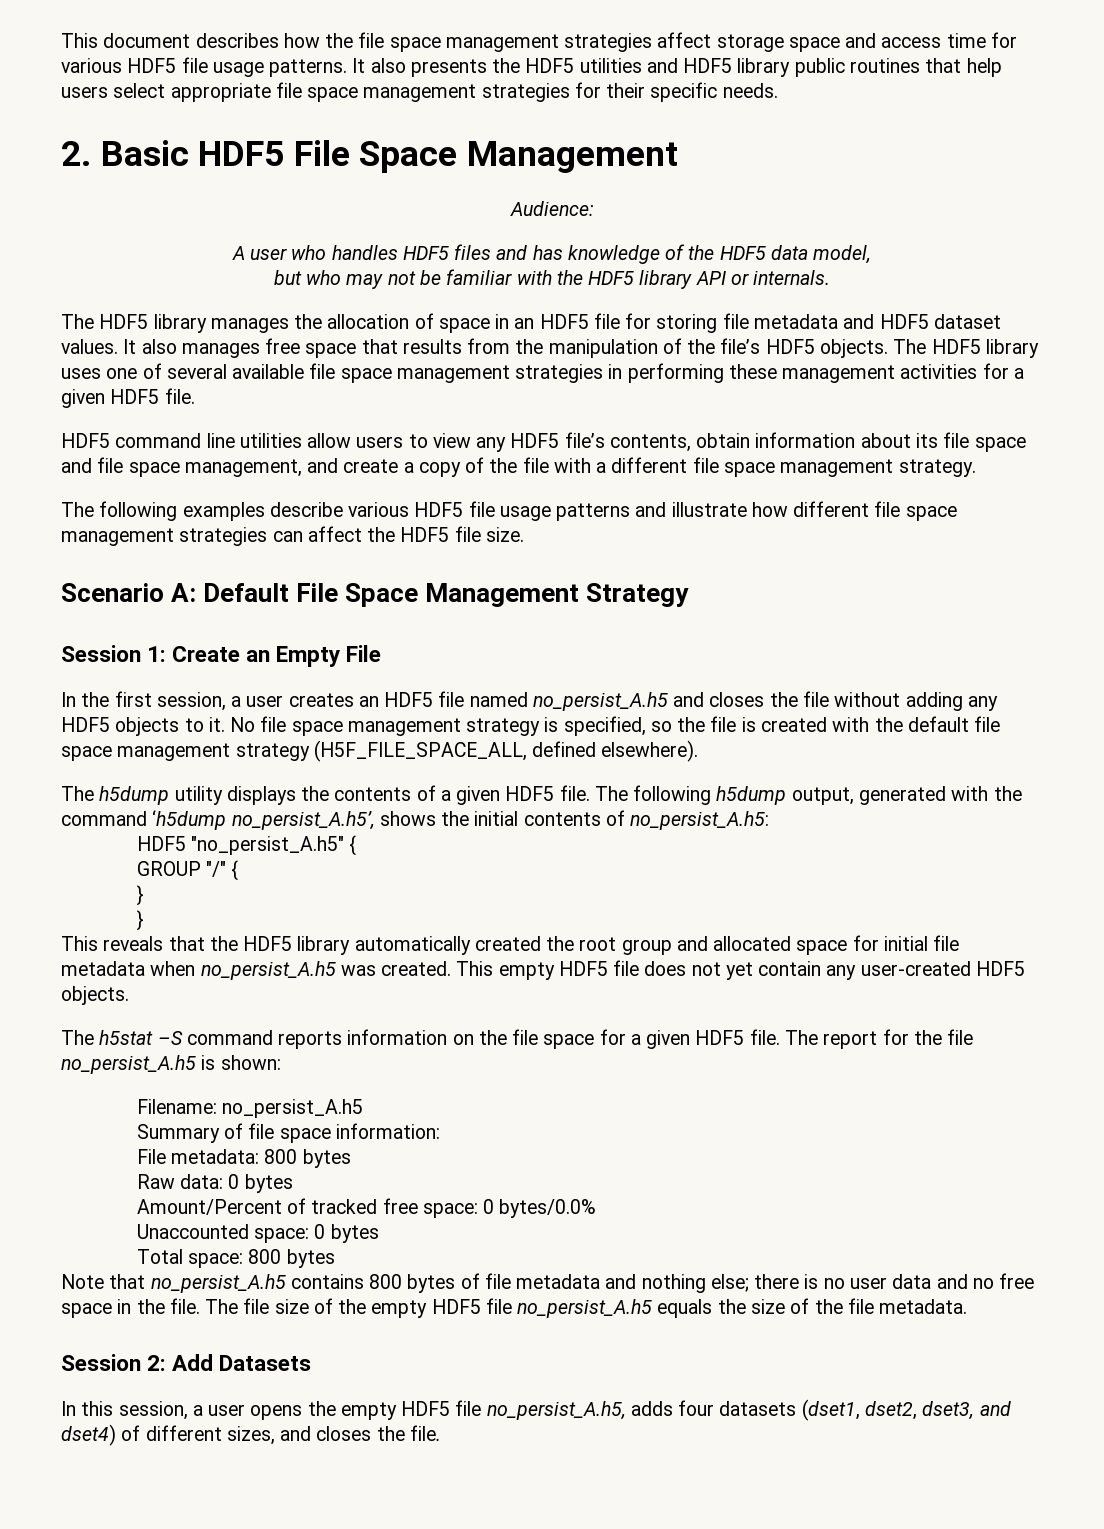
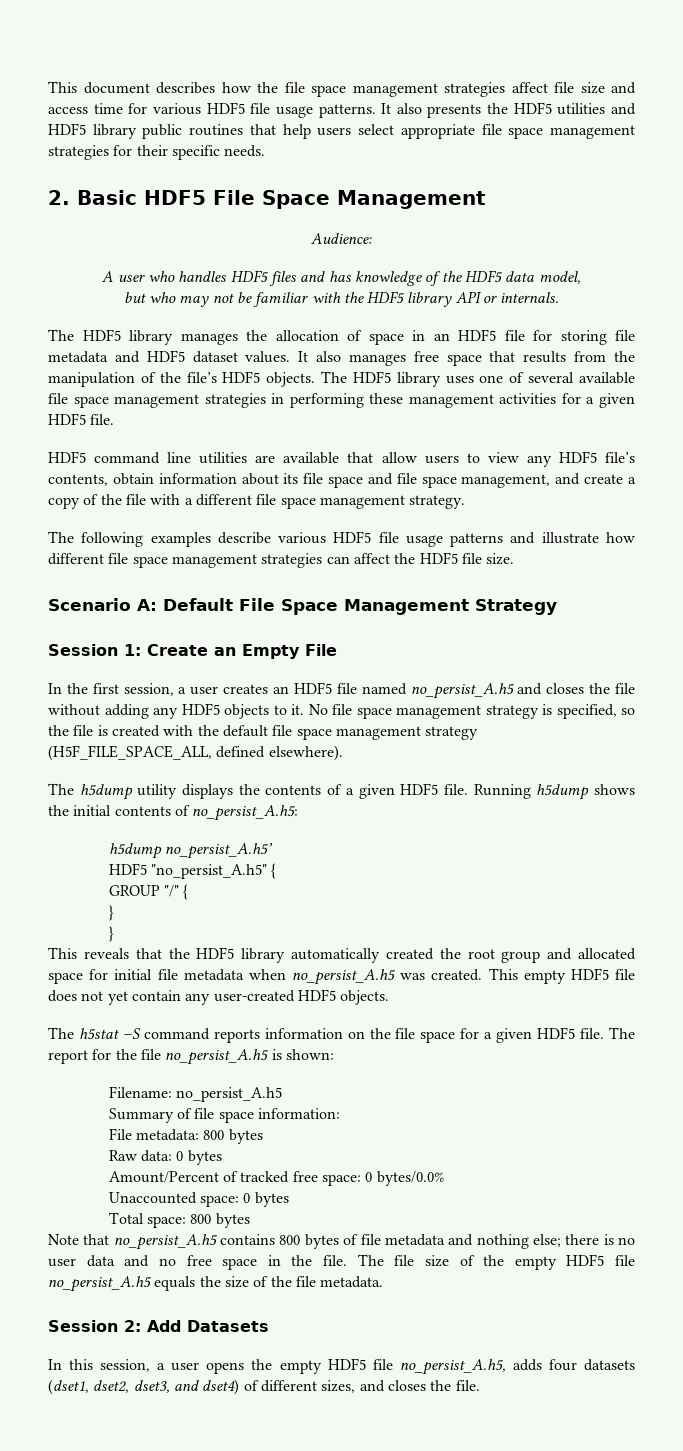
- This document describes how the file space management strategies affect storage space and access time for various HDF5 file usage patterns.
+ This document describes how the file space management strategies affect file size and access time for various HDF5 file usage patterns.
- HDF5 command line utilities allow users to view any HDF5 file’s contents, obtain information about its file space and file space management, and create a copy of the file with a different file space management strategy.
+ HDF5 command line utilities are available that allow users to view any HDF5 file’s contents, obtain information about its file space and file space management, and create a copy of the file with a different file space management strategy.
- The following h5dump output, generated with the command ‘h5dump no_persist_A.h5’, shows the initial contents of no_persist_A.h5:
+ Running h5dump shows the initial contents of no_persist_A.h5:
+ h5dump no_persist_A.h5’

